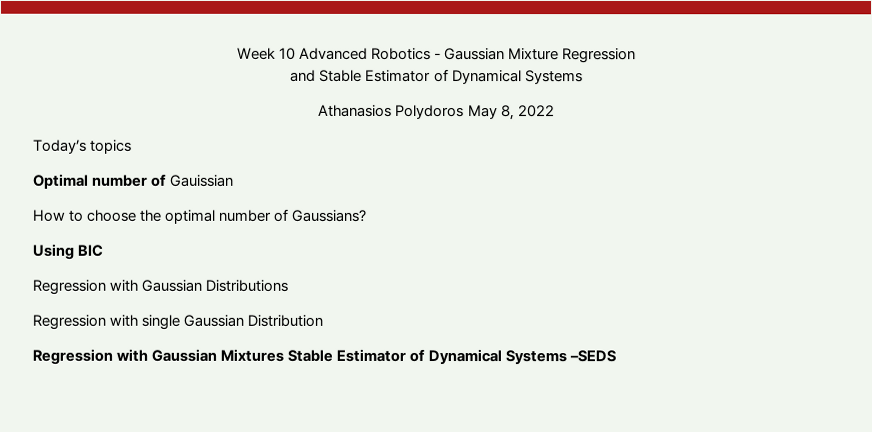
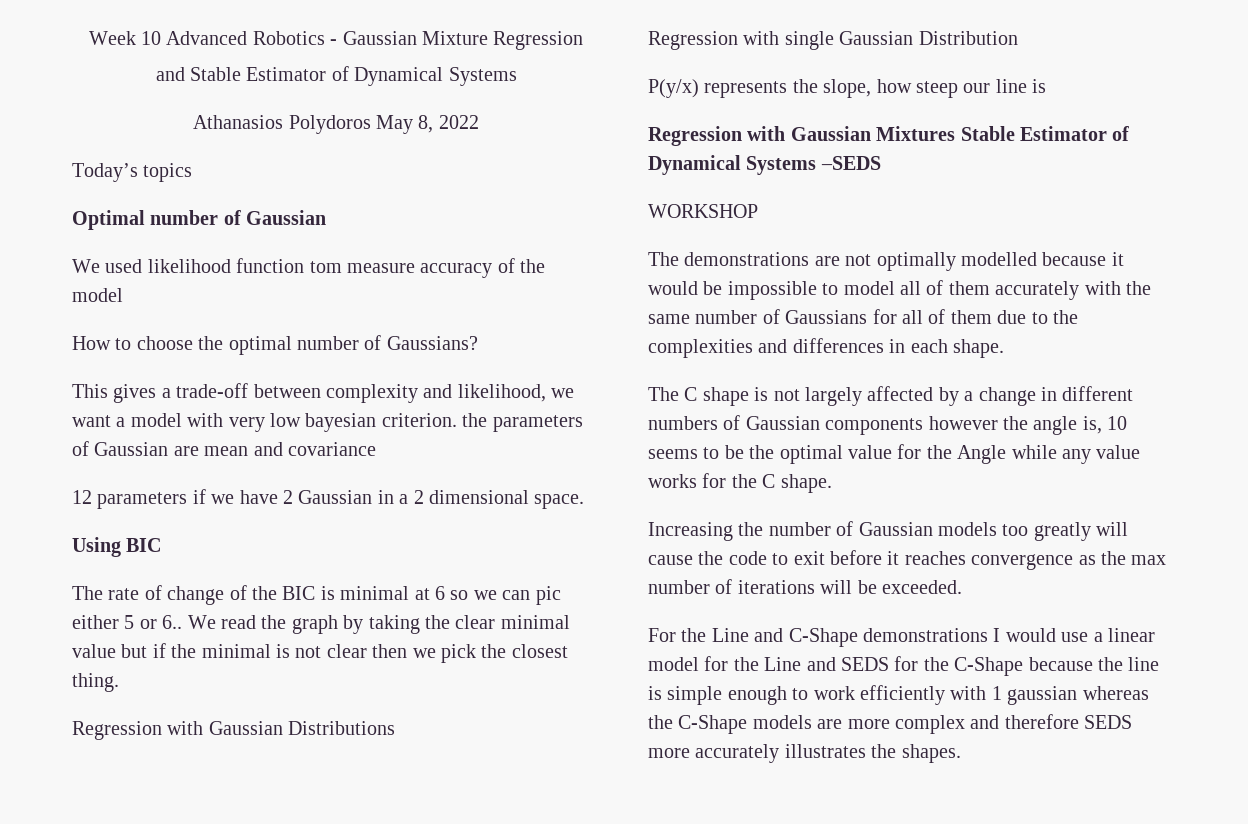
- Optimal number of Gauissian
+ Optimal number of Gaussian
+ We used likelihood function tom measure accuracy of the model
+ This gives a trade-off between complexity and likelihood, we want a model with very low bayesian criterion. the parameters of Gaussian are mean and covariance
+ 12 parameters if we have 2 Gaussian in a 2 dimensional space.
  Using BIC
+ The rate of change of the BIC is minimal at 6 so we can pic either 5 or 6.. We read the graph by taking the clear minimal value but if the minimal is not clear then we pick the closest thing.
+ P(y/x) represents the slope, how steep our line is
+ WORKSHOP
+ The demonstrations are not optimally modelled because it would be impossible to model all of them accurately with the same number of Gaussians for all of them due to the complexities and differences in each shape.
+ The C shape is not largely affected by a change in different numbers of Gaussian components however the angle is, 10 seems to be the optimal value for the Angle while any value works for the C shape.
+ Increasing the number of Gaussian models too greatly will cause the code to exit before it reaches convergence as the max number of iterations will be exceeded.
+ For the Line and C-Shape demonstrations I would use a linear model for the Line and SEDS for the C-Shape because the line is simple enough to work efficiently with 1 gaussian whereas the C-Shape models are more complex and therefore SEDS more accurately illustrates the shapes.

